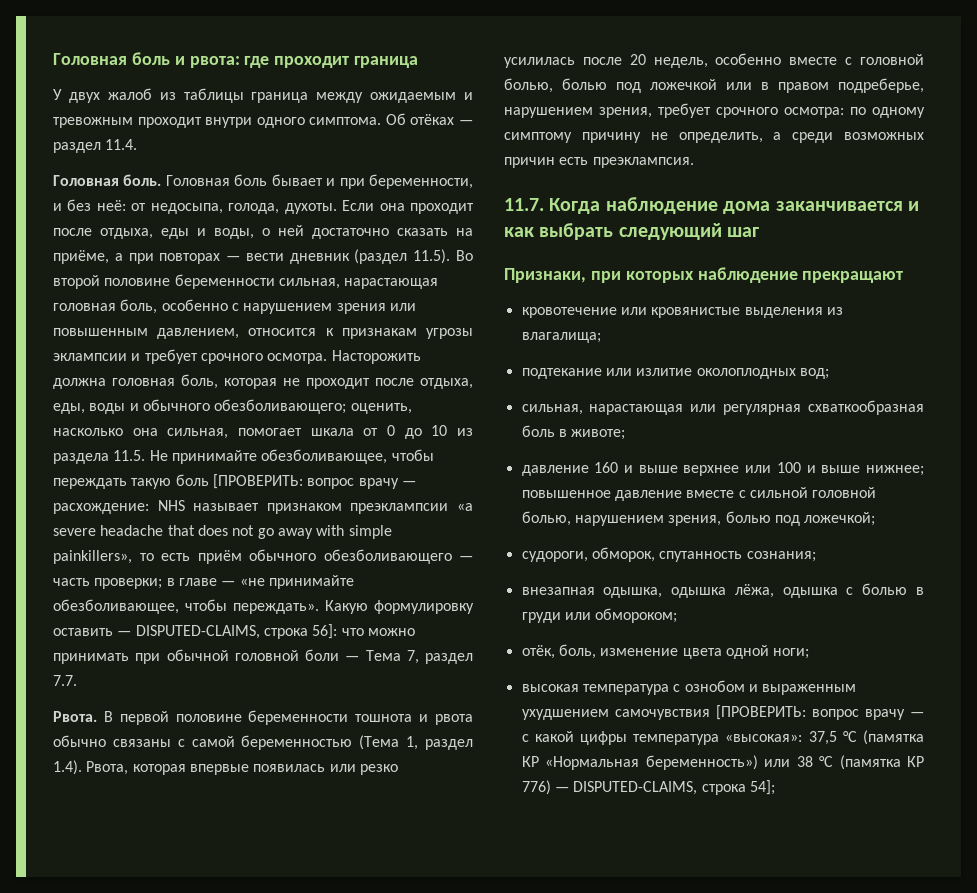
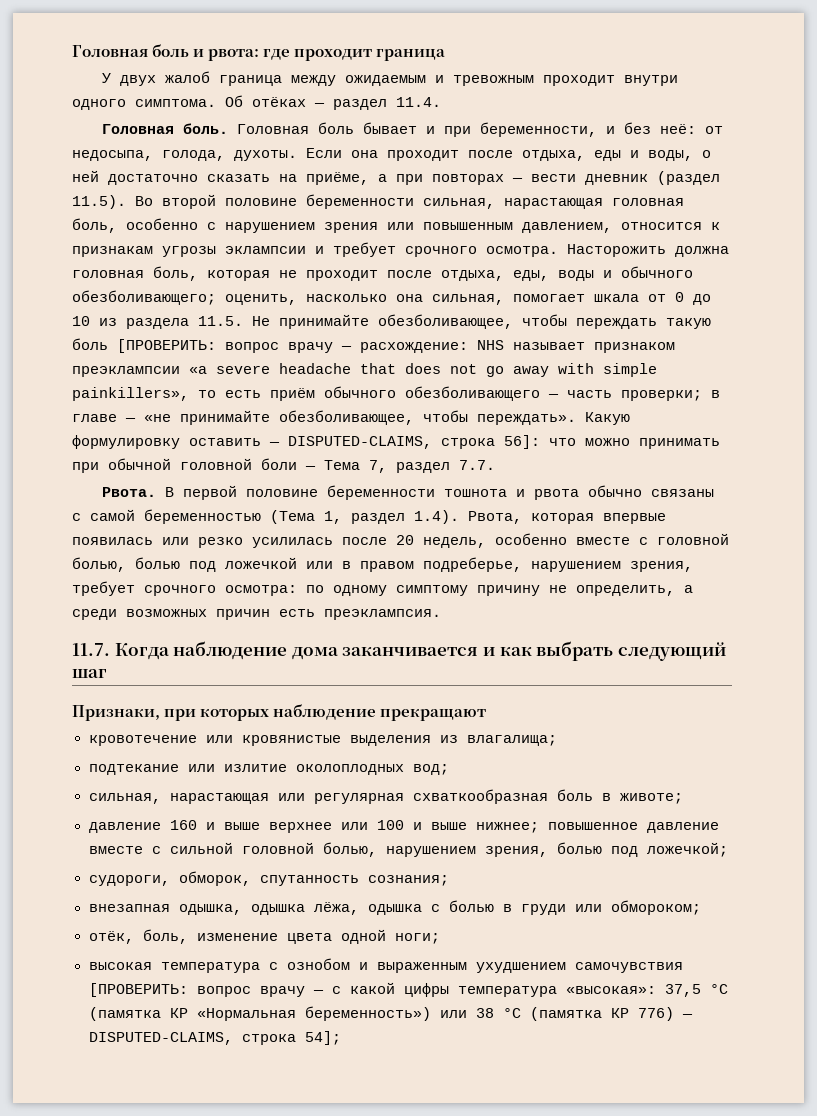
- У двух жалоб из таблицы граница между ожидаемым и тревожным проходит внутри одного симптома.
+ У двух жалоб граница между ожидаемым и тревожным проходит внутри одного симптома.

